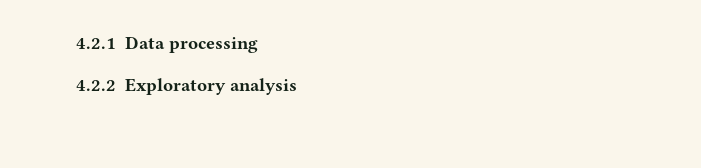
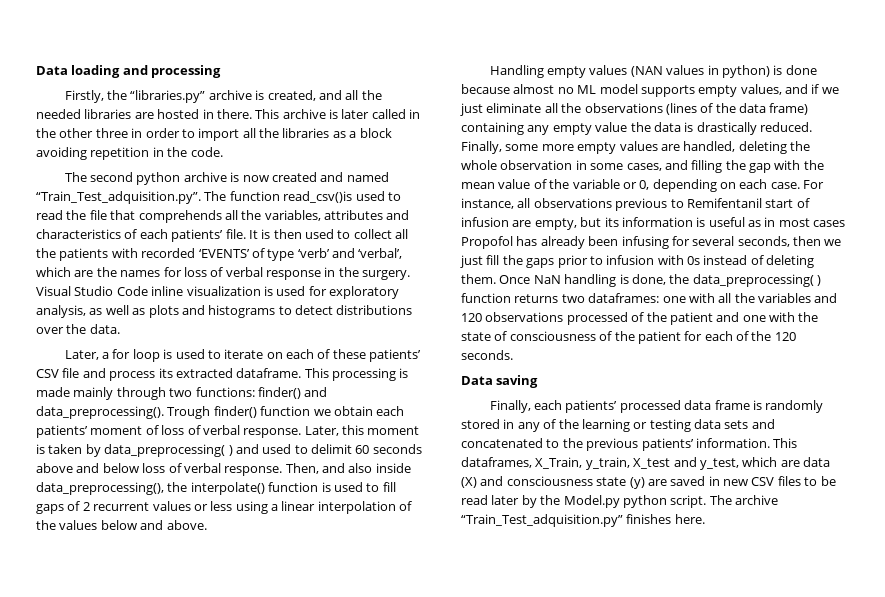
- 4.2.1 Data processing
- 4.2.2 Exploratory analysis
+ Data loading and processing
+ Firstly, the “libraries.py” archive is created, and all the needed libraries are hosted in there. This archive is later called in the other three in order to import all the libraries as a block avoiding repetition in the code.
+ The second python archive is now created and named “Train_Test_adquisition.py”. The function read_csv()is used to read the file that comprehends all the variables, attributes and characteristics of each patients’ file. It is then used to collect all the patients with recorded ‘EVENTS’ of type ‘verb’ and ‘verbal’, which are the names for loss of verbal response in the surgery. Visual Studio Code inline visualization is used for exploratory analysis, as well as plots and histograms to detect distributions over the data.
+ Later, a for loop is used to iterate on each of these patients’ CSV file and process its extracted dataframe. This processing is made mainly through two functions: finder() and data_preprocessing(). Trough finder() function we obtain each patients’ moment of loss of verbal response. Later, this moment is taken by data_preprocessing( ) and used to delimit 60 seconds above and below loss of verbal response. Then, and also inside data_preprocessing(), the interpolate() function is used to fill gaps of 2 recurrent values or less using a linear interpolation of the values below and above.
+ Handling empty values (NAN values in python) is done because almost no ML model supports empty values, and if we just eliminate all the observations (lines of the data frame) containing any empty value the data is drastically reduced. Finally, some more empty values are handled, deleting the whole observation in some cases, and filling the gap with the mean value of the variable or 0, depending on each case. For instance, all observations previous to Remifentanil start of infusion are empty, but its information is useful as in most cases Propofol has already been infusing for several seconds, then we just fill the gaps prior to infusion with 0s instead of deleting them. Once NaN handling is done, the data_preprocessing( ) function returns two dataframes: one with all the variables and 120 observations processed of the patient and one with the state of consciousness of the patient for each of the 120 seconds.
+ Data saving
+ Finally, each patients’ processed data frame is randomly stored in any of the learning or testing data sets and concatenated to the previous patients’ information. This dataframes, X_Train, y_train, X_test and y_test, which are data (X) and consciousness state (y) are saved in new CSV files to be read later by the Model.py python script. The archive “Train_Test_adquisition.py” finishes here.

